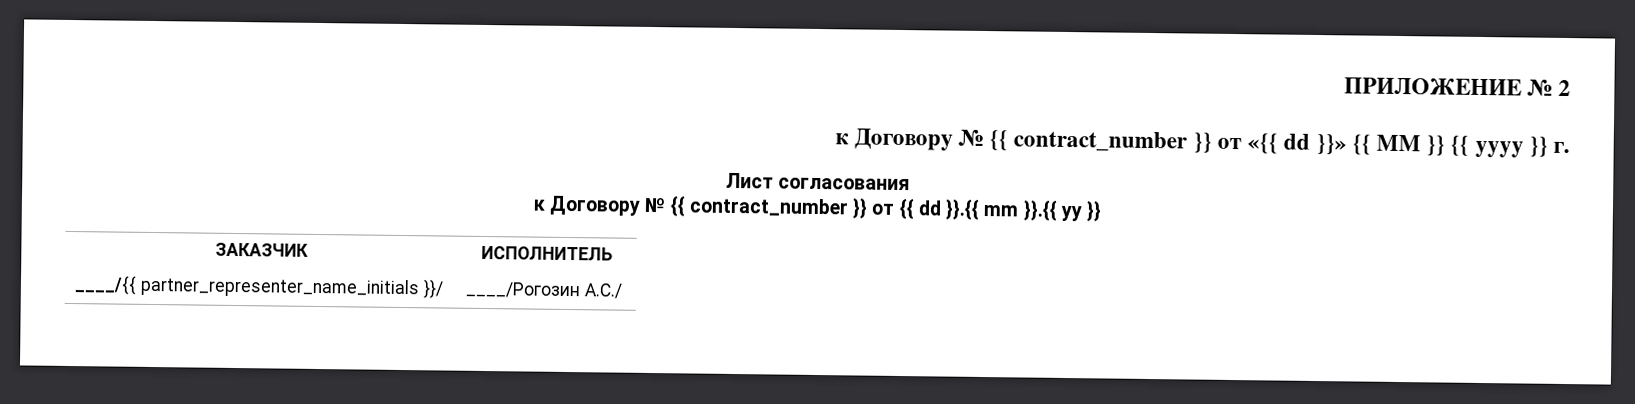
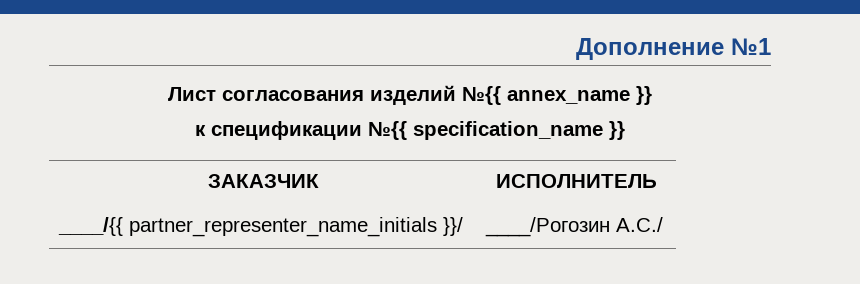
- ПРИЛОЖЕНИЕ № 2
- к Договору № {{ contract_number }} от «{{ dd }}» {{ MM }} {{ yyyy }} г.
- Лист согласования
- к Договору № {{ contract_number }} от {{ dd }}.{{ mm }}.{{ yy }}
+ Дополнение №1
+ Лист согласования изделий №{{ annex_name }}
+ к спецификации №{{ specification_name }}

